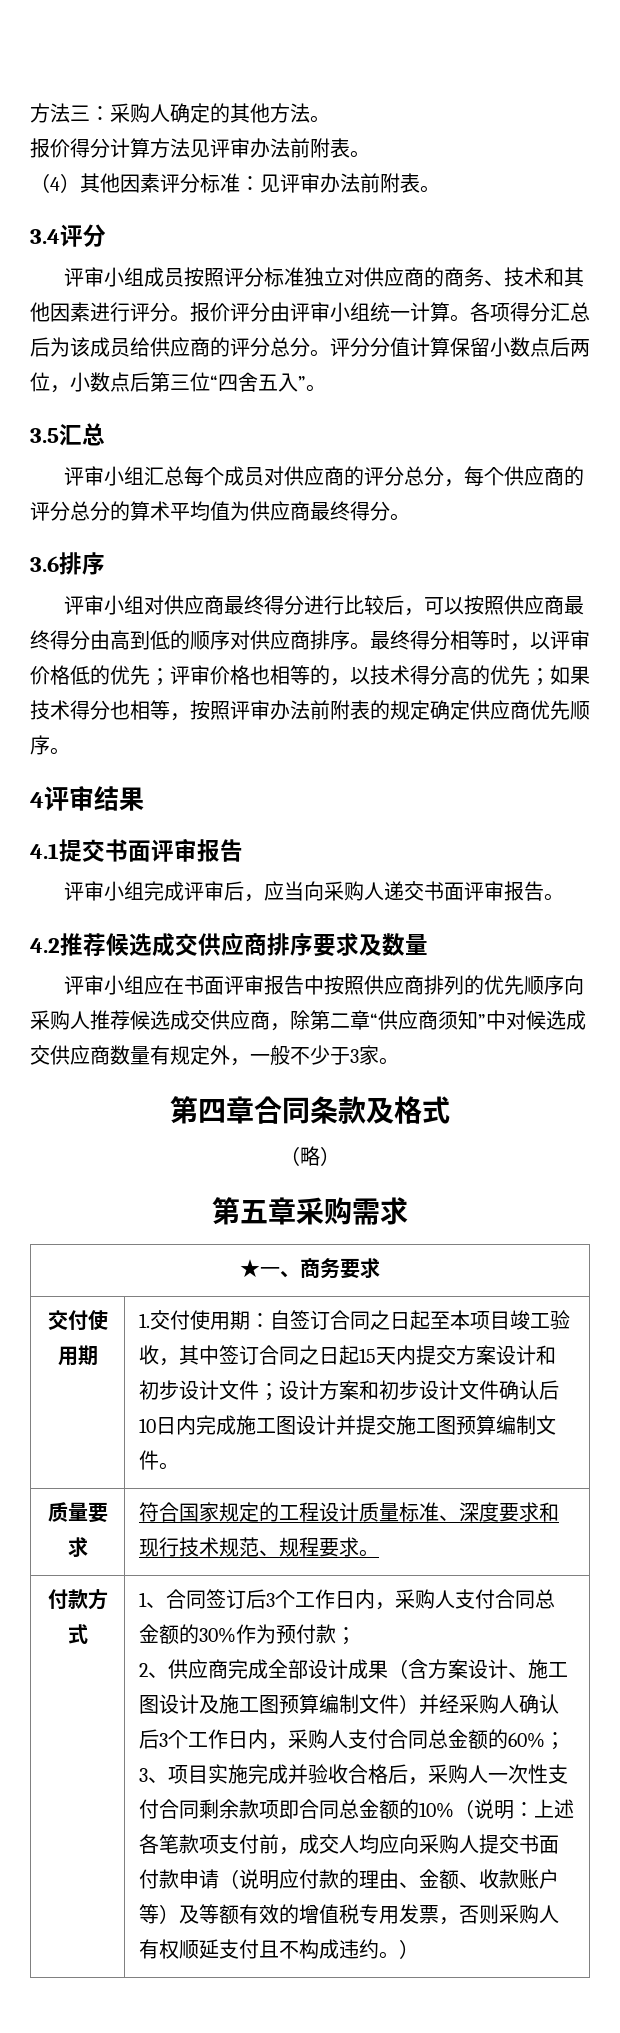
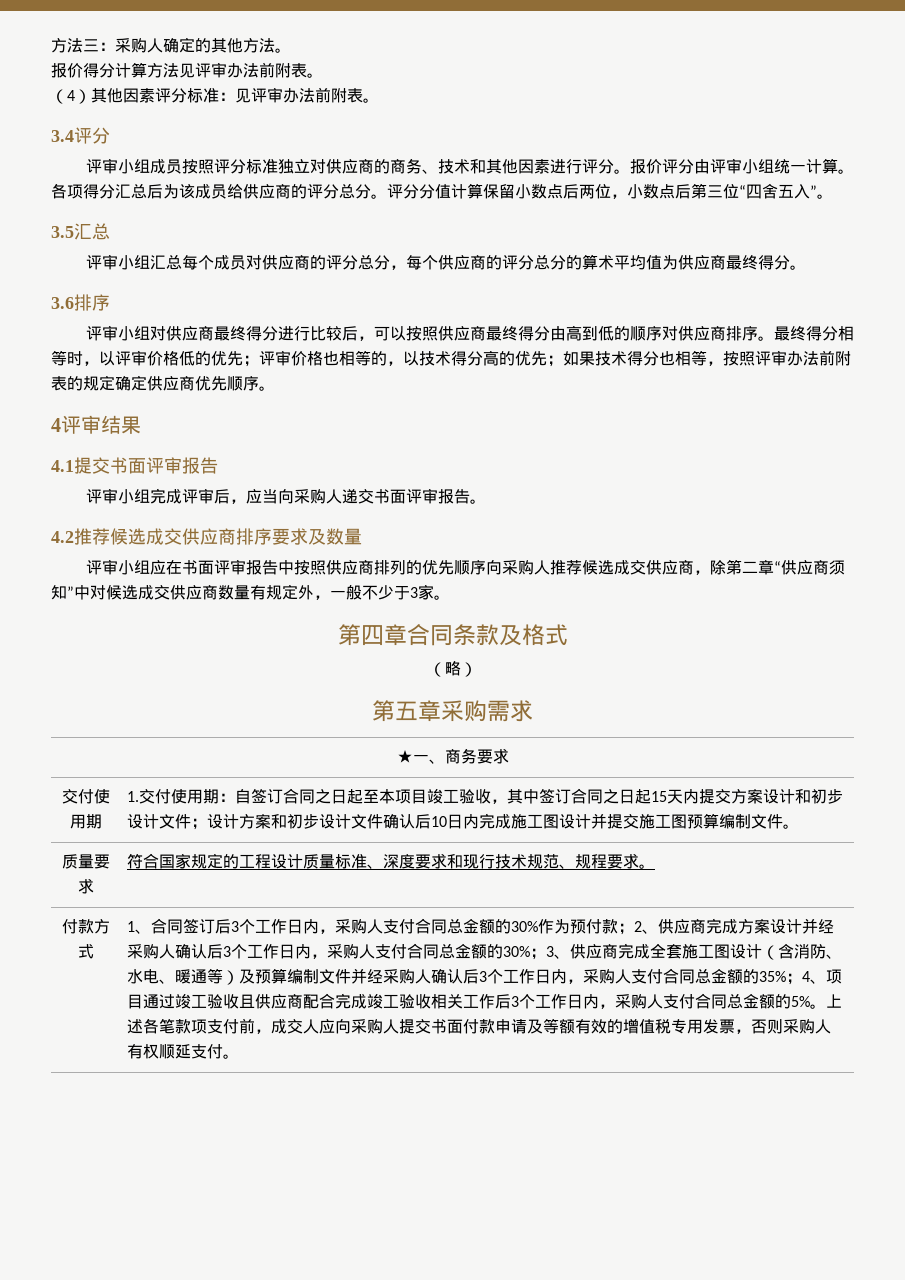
- 1、合同签订后3个工作日内，采购人支付合同总金额的30%作为预付款；
- 2、供应商完成全部设计成果（含方案设计、施工图设计及施工图预算编制文件）并经采购人确认后3个工作日内，采购人支付合同总金额的60%；
+ 1、合同签订后3个工作日内，采购人支付合同总金额的30%作为预付款；2、供应商完成方案设计并经采购人确认后3个工作日内，采购人支付合同总金额的30%；
- 3、项目实施完成并验收合格后，采购人一次性支付合同剩余款项即合同总金额的10%（说明：
+ 3、供应商完成全套施工图设计（含消防、水电、暖通等）及预算编制文件并经采购人确认后3个工作日内，采购人支付合同总金额的35%；4、项目通过竣工验收且供应商配合完成竣工验收相关工作后3个工作日内，采购人支付合同总金额的5%。
- 上述各笔款项支付前，成交人均应向采购人提交书面付款申请（说明应付款的理由、金额、收款账户等）及等额有效的增值税专用发票，否则采购人有权顺延支付且不构成违约。）
+ 上述各笔款项支付前，成交人应向采购人提交书面付款申请及等额有效的增值税专用发票，否则采购人有权顺延支付。

